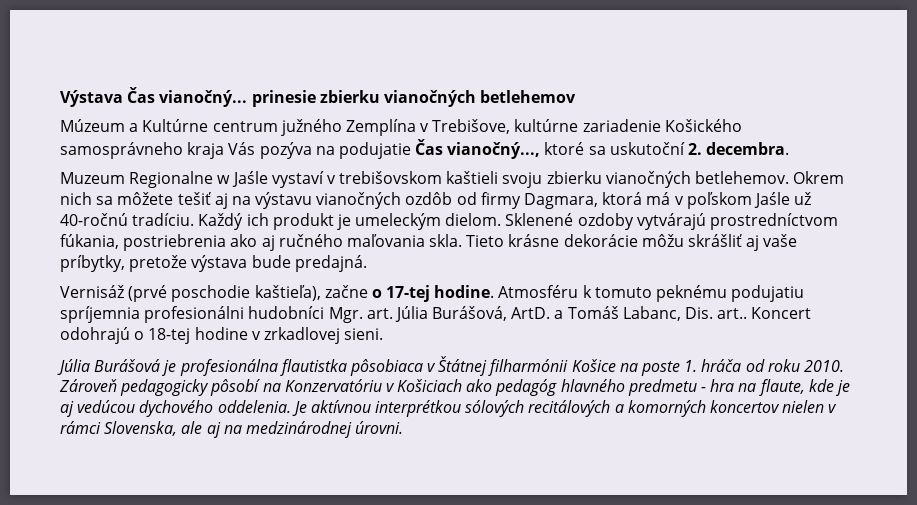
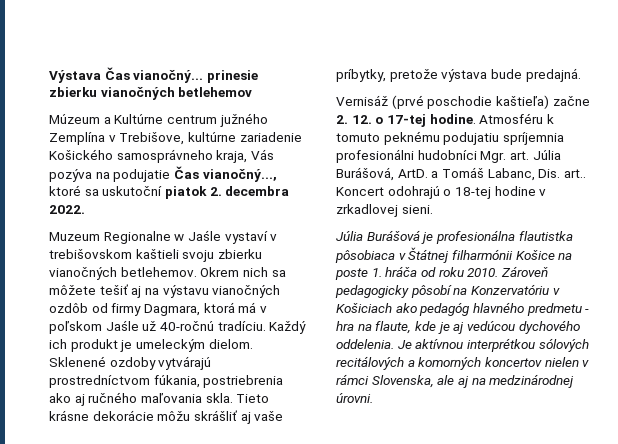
- Múzeum a Kultúrne centrum južného Zemplína v Trebišove, kultúrne zariadenie Košického samosprávneho kraja Vás pozýva na podujatie Čas vianočný..., ktoré sa uskutoční 2. decembra.
+ Múzeum a Kultúrne centrum južného Zemplína v Trebišove, kultúrne zariadenie Košického samosprávneho kraja, Vás pozýva na podujatie Čas vianočný..., ktoré sa uskutoční piatok 2. decembra 2022.
- Vernisáž (prvé poschodie kaštieľa), začne o 17-tej hodine.
+ Vernisáž (prvé poschodie kaštieľa) začne 2. 12. o 17-tej hodine.

